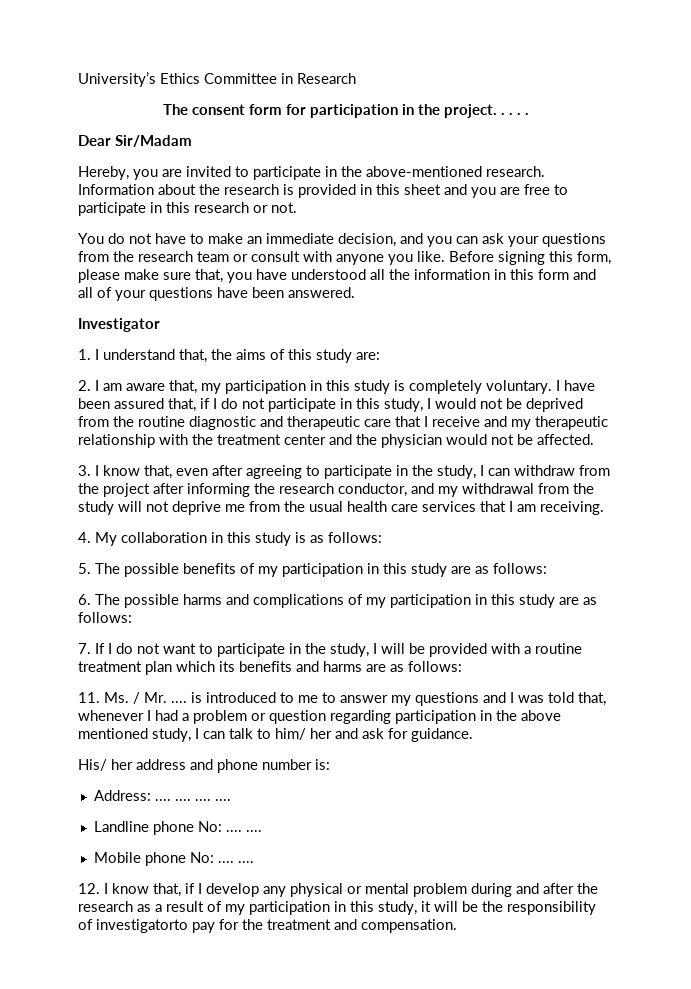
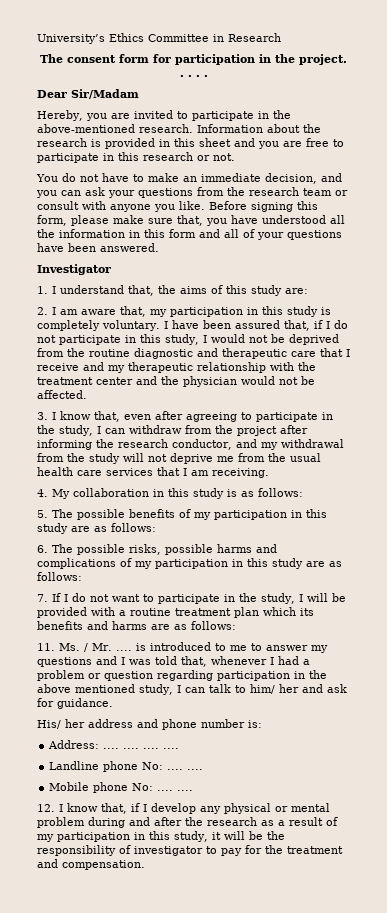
- 6. The possible harms and complications of my participation in this study are as follows:
+ 6. The possible risks, possible harms and complications of my participation in this study are as follows:
- 12. I know that, if I develop any physical or mental problem during and after the research as a result of my participation in this study, it will be the responsibility of investigatorto pay for the treatment and compensation.
+ 12. I know that, if I develop any physical or mental problem during and after the research as a result of my participation in this study, it will be the responsibility of investigator to pay for the treatment and compensation.

